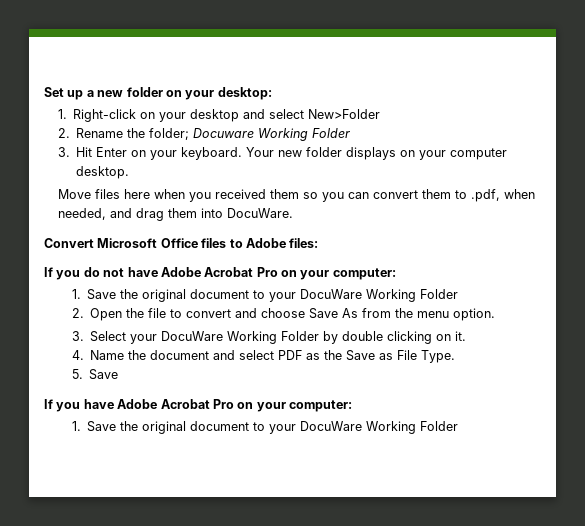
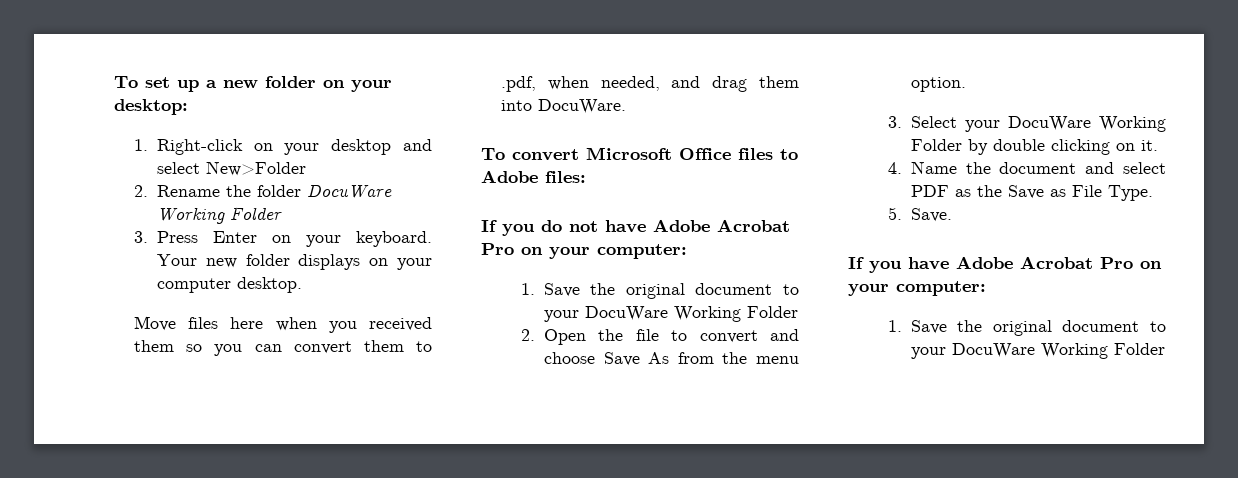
- Set up a new folder on your desktop:
+ To set up a new folder on your desktop:
- 2. Rename the folder; Docuware Working Folder
+ 2. Rename the folder DocuWare Working Folder
- 3. Hit Enter on your keyboard.
+ 3. Press Enter on your keyboard.
- Convert Microsoft Office files to Adobe files:
+ To convert Microsoft Office files to Adobe files:
- 5. Save
+ 5. Save.

